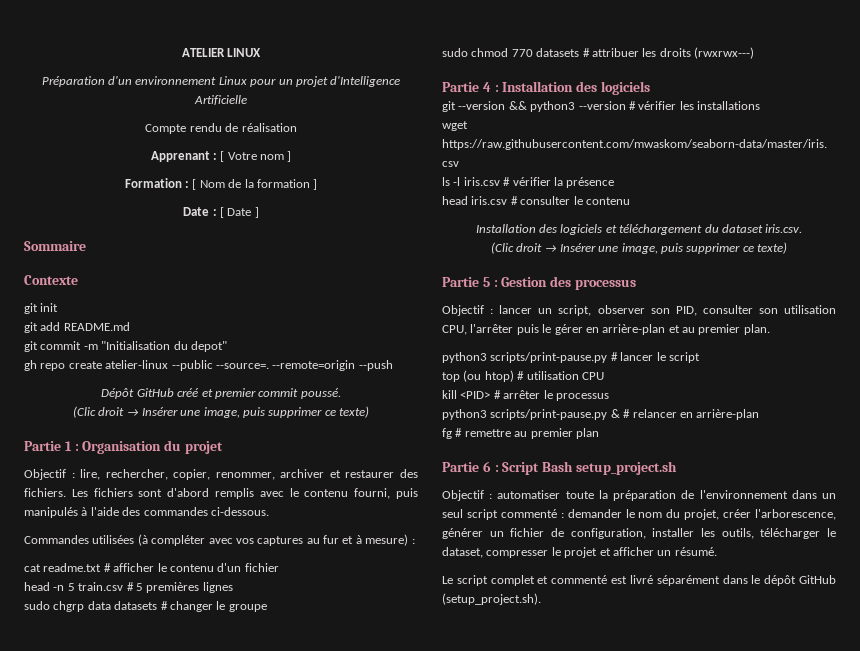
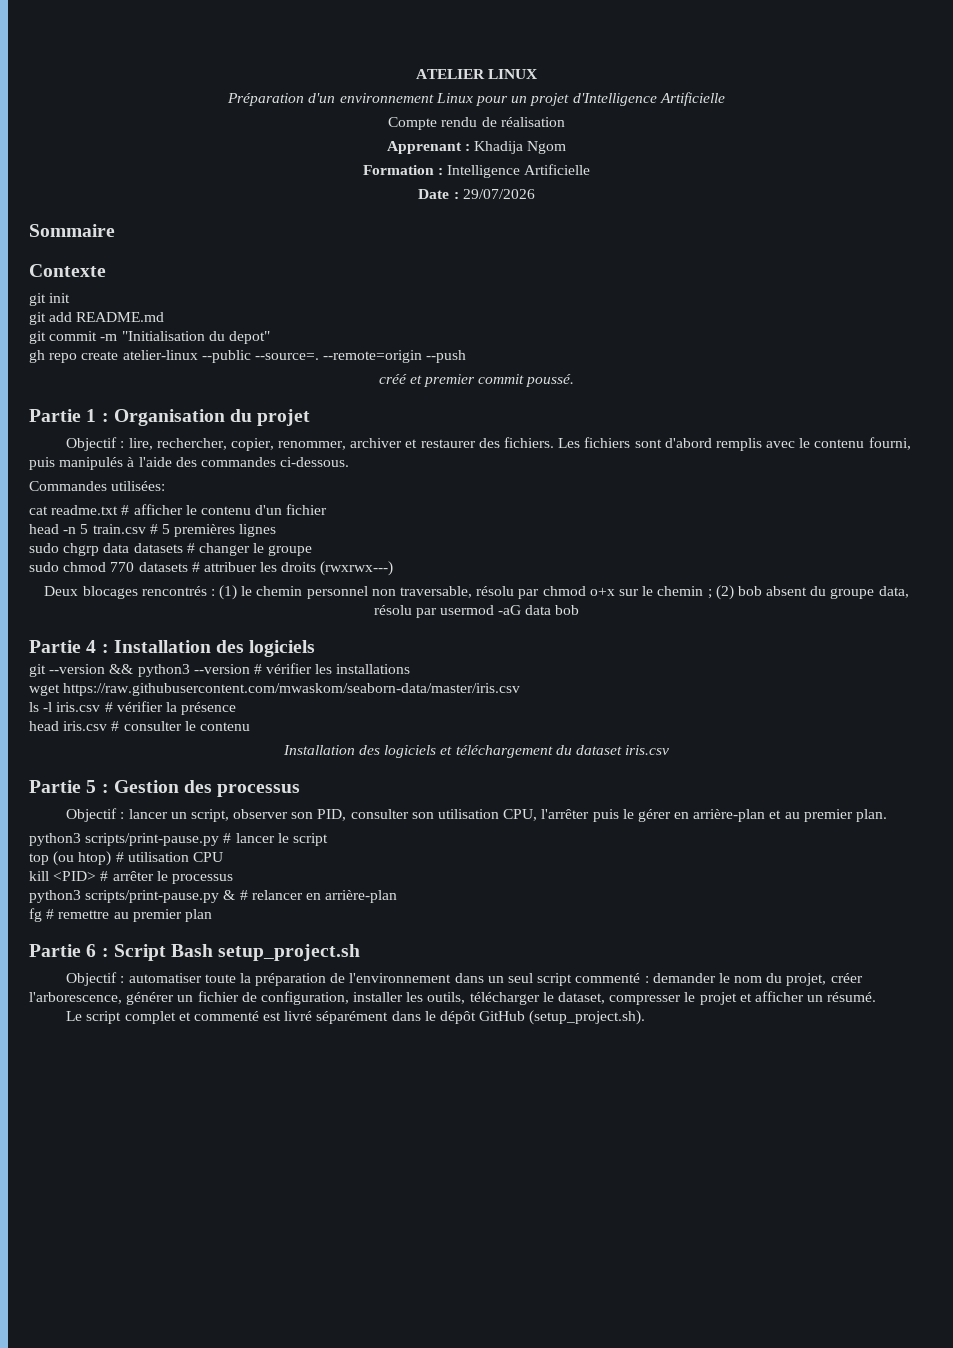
- Apprenant : [ Votre nom ]
- Formation : [ Nom de la formation ]
+ Apprenant : Khadija Ngom
+ Formation : Intelligence Artificielle
- Date : [ Date ]
+ Date : 29/07/2026
- Dépôt GitHub créé et premier commit poussé.
- (Clic droit → Insérer une image, puis supprimer ce texte)
+ créé et premier commit poussé.
- Commandes utilisées (à compléter avec vos captures au fur et à mesure) :
+ Commandes utilisées:
+ Deux blocages rencontrés : (1) le chemin personnel non traversable, résolu par chmod o+x sur le chemin ; (2) bob absent du groupe data, résolu par usermod -aG data bob
- Installation des logiciels et téléchargement du dataset iris.csv.
- (Clic droit → Insérer une image, puis supprimer ce texte)
+ Installation des logiciels et téléchargement du dataset iris.csv

